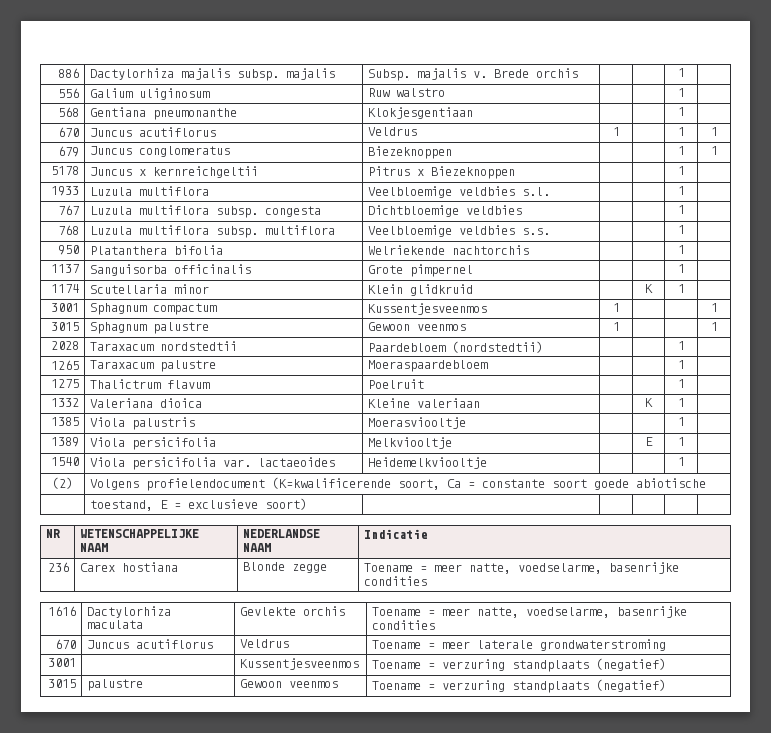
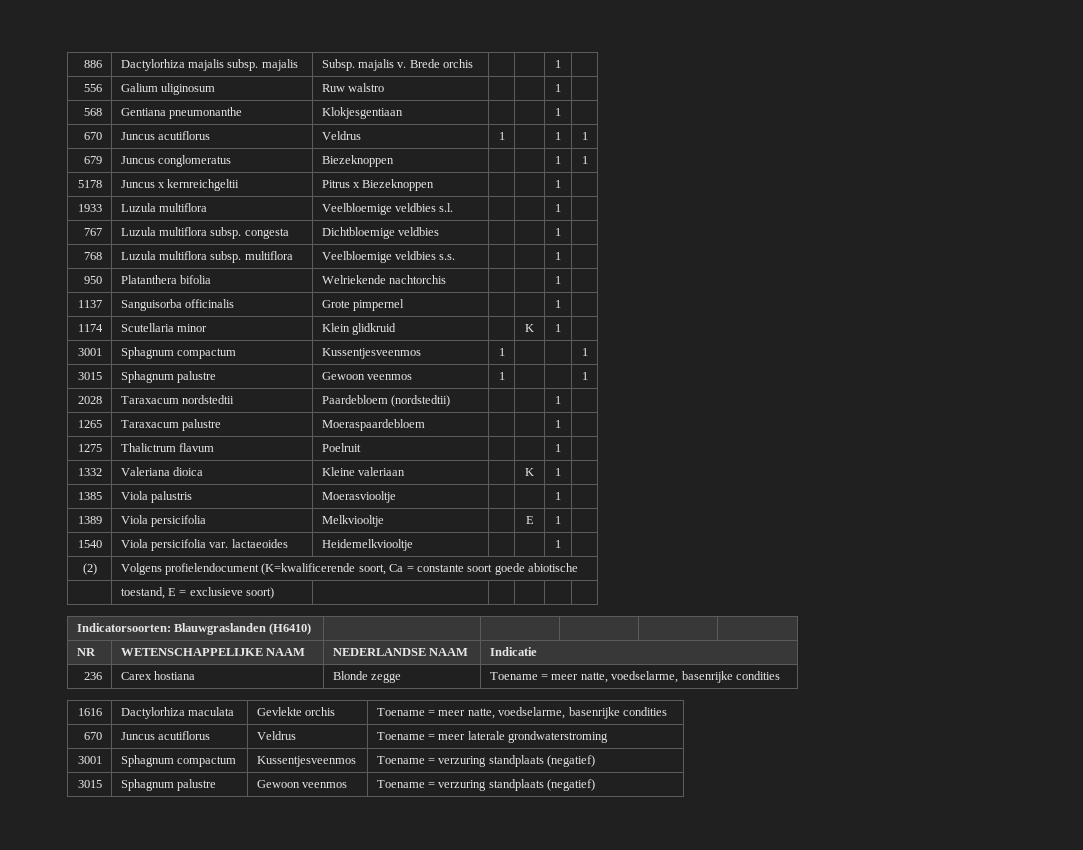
+ Indicatorsoorten: Blauwgraslanden (H6410) | | | | |
- 3001 | | Kussentjesveenmos | Toename = verzuring standplaats (negatief)
+ 3001 | Sphagnum compactum | Kussentjesveenmos | Toename = verzuring standplaats (negatief)
- 3015 | palustre | Gewoon veenmos | Toename = verzuring standplaats (negatief)
+ 3015 | Sphagnum palustre | Gewoon veenmos | Toename = verzuring standplaats (negatief)

